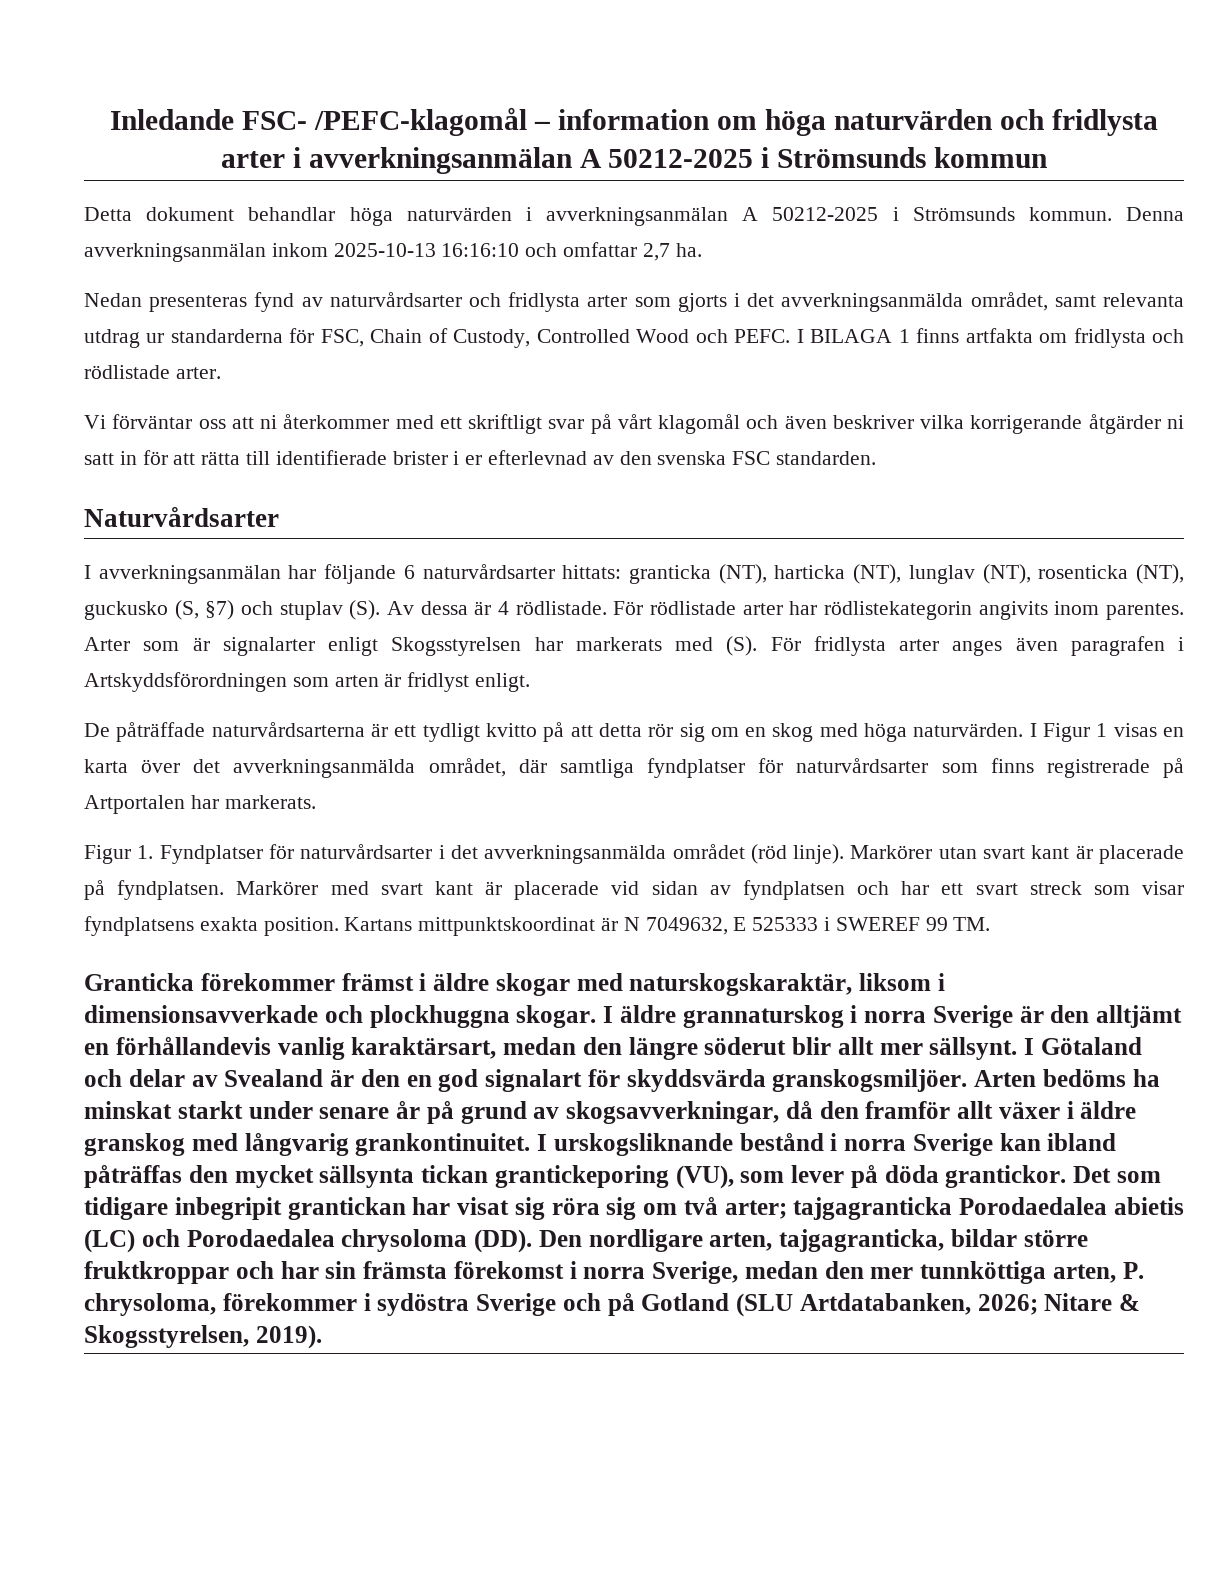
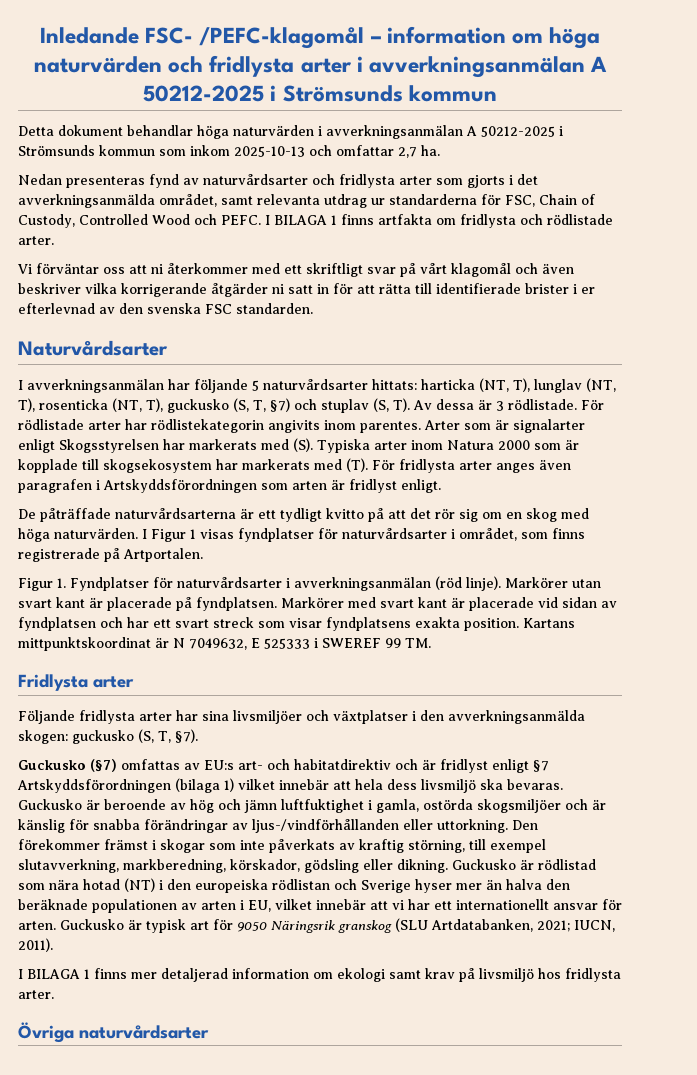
- Detta dokument behandlar höga naturvärden i avverkningsanmälan A 50212-2025 i Strömsunds kommun. Denna avverkningsanmälan inkom 2025-10-13 16:16:10 och omfattar 2,7 ha.
+ Detta dokument behandlar höga naturvärden i avverkningsanmälan A 50212-2025 i Strömsunds kommun som inkom 2025-10-13 och omfattar 2,7 ha.
- I avverkningsanmälan har följande 6 naturvårdsarter hittats: granticka (NT), harticka (NT), lunglav (NT), rosenticka (NT), guckusko (S, §7) och stuplav (S). Av dessa är 4 rödlistade.
+ I avverkningsanmälan har följande 5 naturvårdsarter hittats: harticka (NT, T), lunglav (NT, T), rosenticka (NT, T), guckusko (S, T, §7) och stuplav (S, T). Av dessa är 3 rödlistade.
- Arter som är signalarter enligt Skogsstyrelsen har markerats med (S). För fridlysta arter anges även paragrafen i Artskyddsförordningen som arten är fridlyst enligt.
+ Arter som är signalarter enligt Skogsstyrelsen har markerats med (S). Typiska arter inom Natura 2000 som är kopplade till skogsekosystem har markerats med (T). För fridlysta arter anges även paragrafen i Artskyddsförordningen som arten är fridlyst enligt.
- De påträffade naturvårdsarterna är ett tydligt kvitto på att detta rör sig om en skog med höga naturvärden.
+ De påträffade naturvårdsarterna är ett tydligt kvitto på att det rör sig om en skog med höga naturvärden.
- I Figur 1 visas en karta över det avverkningsanmälda området, där samtliga fyndplatser för naturvårdsarter som finns registrerade på Artportalen har markerats.
+ I Figur 1 visas fyndplatser för naturvårdsarter i området, som finns registrerade på Artportalen.
- Figur 1. Fyndplatser för naturvårdsarter i det avverkningsanmälda området (röd linje).
+ Figur 1. Fyndplatser för naturvårdsarter i avverkningsanmälan (röd linje).
- Granticka förekommer främst i äldre skogar med naturskogskaraktär, liksom i dimensionsavverkade och plockhuggna skogar. I äldre grannaturskog i norra Sverige är den alltjämt en förhållandevis vanlig karaktärsart, medan den längre söderut blir allt mer sällsynt. I Götaland och delar av Svealand är den en god signalart för skyddsvärda granskogsmiljöer. Arten bedöms ha minskat starkt under senare år på grund av skogsavverkningar, då den framför allt växer i äldre granskog med långvarig grankontinuitet. I urskogsliknande bestånd i norra Sverige kan ibland påträffas den mycket sällsynta tickan grantickeporing (VU), som lever på döda grantickor. Det som tidigare inbegripit grantickan har visat sig röra sig om två arter; tajgagranticka Porodaedalea abietis (LC) och Porodaedalea chrysoloma (DD). Den nordligare arten, tajgagranticka, bildar större fruktkroppar och har sin främsta förekomst i norra Sverige, medan den mer tunnköttiga arten, P. chrysoloma, förekommer i sydöstra Sverige och på Gotland (SLU Artdatabanken, 2026; Nitare & Skogsstyrelsen, 2019).
+ Fridlysta arter
+ Följande fridlysta arter har sina livsmiljöer och växtplatser i den avverkningsanmälda skogen: guckusko (S, T, §7).
+ Guckusko (§7) omfattas av EU:s art- och habitatdirektiv och är fridlyst enligt §7 Artskyddsförordningen (bilaga 1) vilket innebär att hela dess livsmiljö ska bevaras. Guckusko är beroende av hög och jämn luftfuktighet i gamla, ostörda skogsmiljöer och är känslig för snabba förändringar av ljus-/vindförhållanden eller uttorkning. Den förekommer främst i skogar som inte påverkats av kraftig störning, till exempel slutavverkning, markberedning, körskador, gödsling eller dikning. Guckusko är rödlistad som nära hotad (NT) i den europeiska rödlistan och Sverige hyser mer än halva den beräknade populationen av arten i EU, vilket innebär att vi har ett internationellt ansvar för arten. Guckusko är typisk art för 9050 Näringsrik granskog (SLU Artdatabanken, 2021; IUCN, 2011).
+ I BILAGA 1 finns mer detaljerad information om ekologi samt krav på livsmiljö hos fridlysta arter.
+ Övriga naturvårdsarter

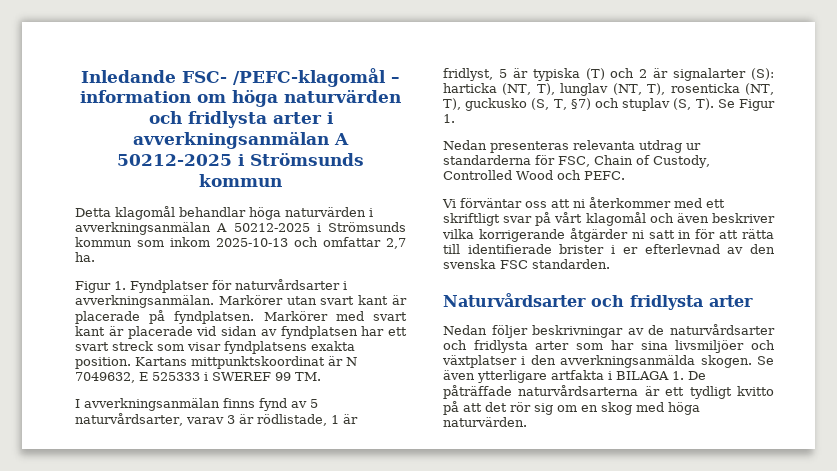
- Detta dokument behandlar höga naturvärden i avverkningsanmälan A 50212-2025 i Strömsunds kommun som inkom 2025-10-13 och omfattar 2,7 ha.
+ Detta klagomål behandlar höga naturvärden i avverkningsanmälan A 50212-2025 i Strömsunds kommun som inkom 2025-10-13 och omfattar 2,7 ha.
- Nedan presenteras fynd av naturvårdsarter och fridlysta arter som gjorts i det avverkningsanmälda området, samt relevanta utdrag ur standarderna för FSC, Chain of Custody, Controlled Wood och PEFC. I BILAGA 1 finns artfakta om fridlysta och rödlistade arter.
+ Figur 1. Fyndplatser för naturvårdsarter i avverkningsanmälan. Markörer utan svart kant är placerade på fyndplatsen. Markörer med svart kant är placerade vid sidan av fyndplatsen har ett svart streck som visar fyndplatsens exakta position. Kartans mittpunktskoordinat är N 7049632, E 525333 i SWEREF 99 TM.
+ I avverkningsanmälan finns fynd av 5 naturvårdsarter, varav 3 är rödlistade, 1 är fridlyst, 5 är typiska (T) och 2 är signalarter (S): harticka (NT, T), lunglav (NT, T), rosenticka (NT, T), guckusko (S, T, §7) och stuplav (S, T). Se Figur 1.
+ Nedan presenteras relevanta utdrag ur standarderna för FSC, Chain of Custody, Controlled Wood och PEFC.
- Naturvårdsarter
- I avverkningsanmälan har följande 5 naturvårdsarter hittats: harticka (NT, T), lunglav (NT, T), rosenticka (NT, T), guckusko (S, T, §7) och stuplav (S, T). Av dessa är 3 rödlistade. För rödlistade arter har rödlistekategorin angivits inom parentes. Arter som är signalarter enligt Skogsstyrelsen har markerats med (S). Typiska arter inom Natura 2000 som är kopplade till skogsekosystem har markerats med (T). För fridlysta arter anges även paragrafen i Artskyddsförordningen som arten är fridlyst enligt.
- De påträffade naturvårdsarterna är ett tydligt kvitto på att det rör sig om en skog med höga naturvärden. I Figur 1 visas fyndplatser för naturvårdsarter i området, som finns registrerade på Artportalen.
- Figur 1. Fyndplatser för naturvårdsarter i avverkningsanmälan (röd linje). Markörer utan svart kant är placerade på fyndplatsen. Markörer med svart kant är placerade vid sidan av fyndplatsen och har ett svart streck som visar fyndplatsens exakta position. Kartans mittpunktskoordinat är N 7049632, E 525333 i SWEREF 99 TM.
- Fridlysta arter
- Följande fridlysta arter har sina livsmiljöer och växtplatser i den avverkningsanmälda skogen: guckusko (S, T, §7).
- Guckusko (§7) omfattas av EU:s art- och habitatdirektiv och är fridlyst enligt §7 Artskyddsförordningen (bilaga 1) vilket innebär att hela dess livsmiljö ska bevaras. Guckusko är beroende av hög och jämn luftfuktighet i gamla, ostörda skogsmiljöer och är känslig för snabba förändringar av ljus-/vindförhållanden eller uttorkning. Den förekommer främst i skogar som inte påverkats av kraftig störning, till exempel slutavverkning, markberedning, körskador, gödsling eller dikning. Guckusko är rödlistad som nära hotad (NT) i den europeiska rödlistan och Sverige hyser mer än halva den beräknade populationen av arten i EU, vilket innebär att vi har ett internationellt ansvar för arten. Guckusko är typisk art för 9050 Näringsrik granskog (SLU Artdatabanken, 2021; IUCN, 2011).
- I BILAGA 1 finns mer detaljerad information om ekologi samt krav på livsmiljö hos fridlysta arter.
- Övriga naturvårdsarter
+ Naturvårdsarter och fridlysta arter
+ Nedan följer beskrivningar av de naturvårdsarter och fridlysta arter som har sina livsmiljöer och växtplatser i den avverkningsanmälda skogen. Se även ytterligare artfakta i BILAGA 1. De påträffade naturvårdsarterna är ett tydligt kvitto på att det rör sig om en skog med höga naturvärden.

